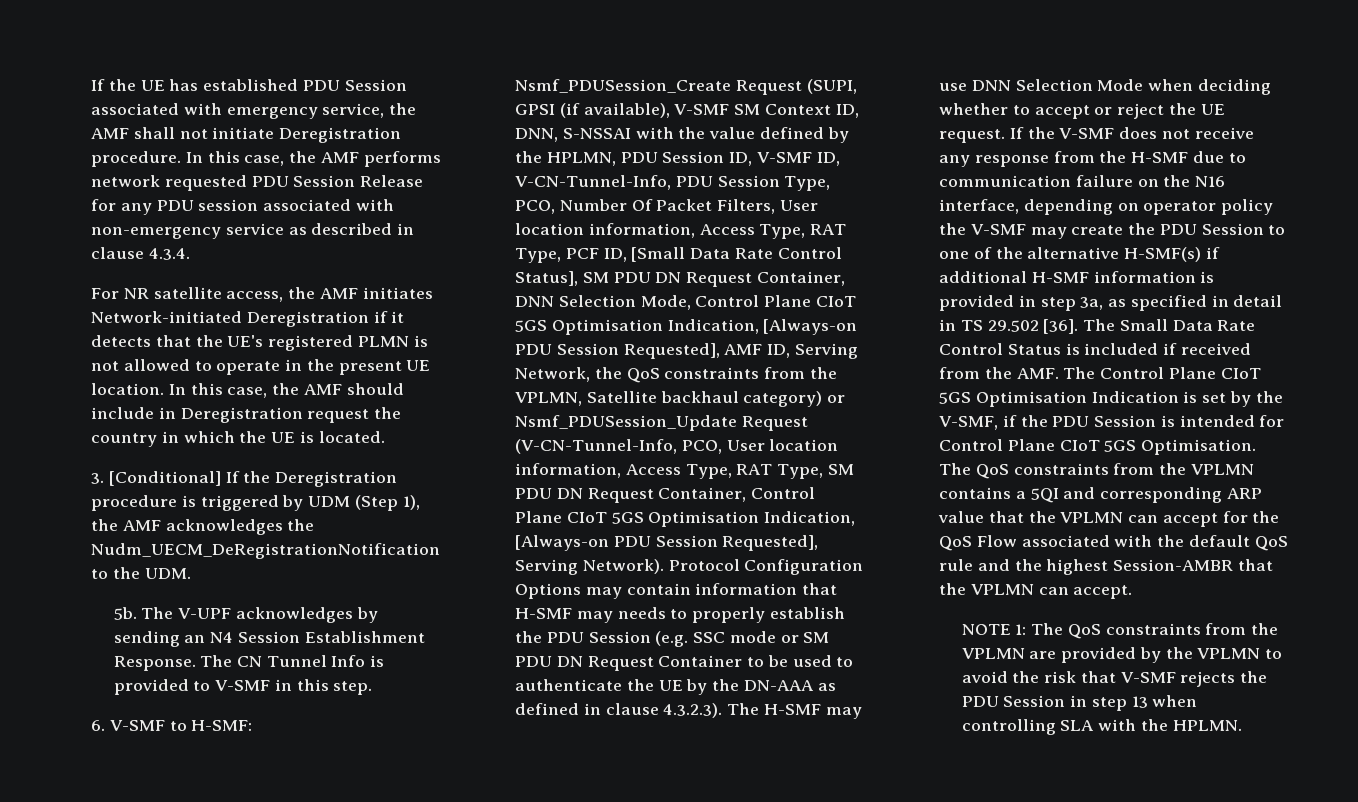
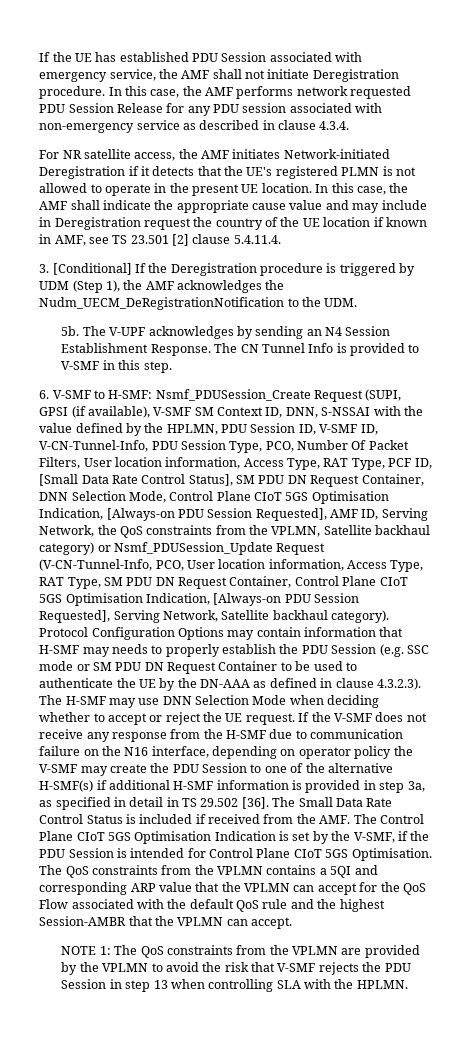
- In this case, the AMF should include in Deregistration request the country in which the UE is located.
+ In this case, the AMF shall indicate the appropriate cause value and may include in Deregistration request the country of the UE location if known in AMF, see TS 23.501 [2] clause 5.4.11.4.
- Nsmf_PDUSession_Create Request (SUPI, GPSI (if available), V-SMF SM Context ID, DNN, S-NSSAI with the value defined by the HPLMN, PDU Session ID, V-SMF ID, V-CN-Tunnel-Info, PDU Session Type, PCO, Number Of Packet Filters, User location information, Access Type, RAT Type, PCF ID, [Small Data Rate Control Status], SM PDU DN Request Container, DNN Selection Mode, Control Plane CIoT 5GS Optimisation Indication, [Always-on PDU Session Requested], AMF ID, Serving Network, the QoS constraints from the VPLMN, Satellite backhaul category) or Nsmf_PDUSession_Update Request (V-CN-Tunnel-Info, PCO, User location information, Access Type, RAT Type, SM PDU DN Request Container, Control Plane CIoT 5GS Optimisation Indication, [Always-on PDU Session Requested], Serving Network).
+ Nsmf_PDUSession_Create Request (SUPI, GPSI (if available), V-SMF SM Context ID, DNN, S-NSSAI with the value defined by the HPLMN, PDU Session ID, V-SMF ID, V-CN-Tunnel-Info, PDU Session Type, PCO, Number Of Packet Filters, User location information, Access Type, RAT Type, PCF ID, [Small Data Rate Control Status], SM PDU DN Request Container, DNN Selection Mode, Control Plane CIoT 5GS Optimisation Indication, [Always-on PDU Session Requested], AMF ID, Serving Network, the QoS constraints from the VPLMN, Satellite backhaul category) or Nsmf_PDUSession_Update Request (V-CN-Tunnel-Info, PCO, User location information, Access Type, RAT Type, SM PDU DN Request Container, Control Plane CIoT 5GS Optimisation Indication, [Always-on PDU Session Requested], Serving Network, Satellite backhaul category).

